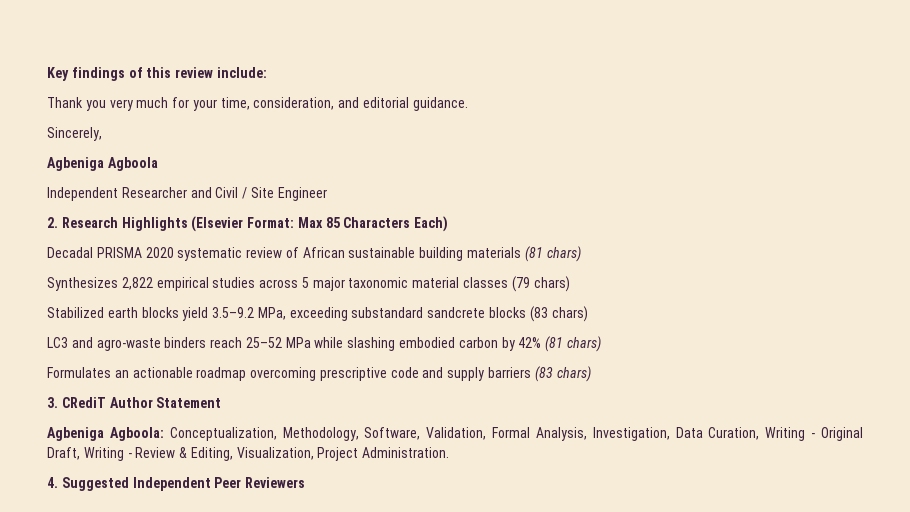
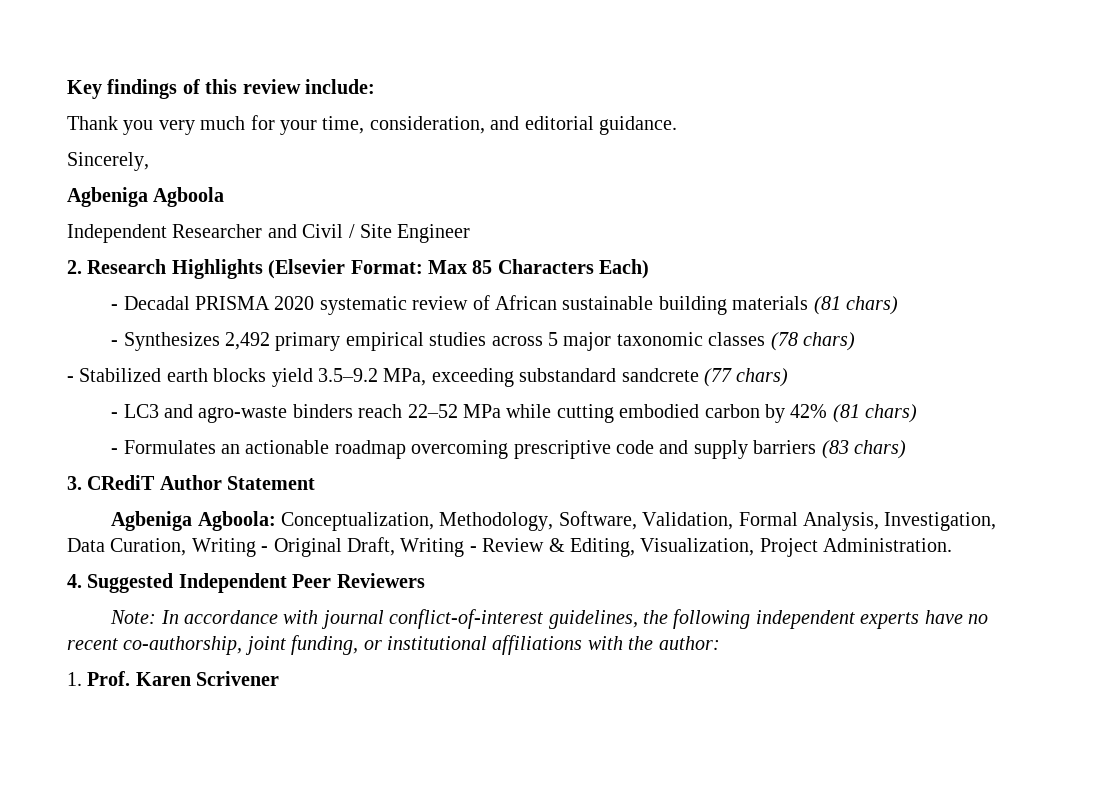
- Decadal PRISMA 2020 systematic review of African sustainable building materials (81 chars)
+ - Decadal PRISMA 2020 systematic review of African sustainable building materials (81 chars)
- Synthesizes 2,822 empirical studies across 5 major taxonomic material classes (79 chars)
- Stabilized earth blocks yield 3.5–9.2 MPa, exceeding substandard sandcrete blocks (83 chars)
- LC3 and agro-waste binders reach 25–52 MPa while slashing embodied carbon by 42% (81 chars)
+ - Synthesizes 2,492 primary empirical studies across 5 major taxonomic classes (78 chars)
+ - Stabilized earth blocks yield 3.5–9.2 MPa, exceeding substandard sandcrete (77 chars)
+ - LC3 and agro-waste binders reach 22–52 MPa while cutting embodied carbon by 42% (81 chars)
- Formulates an actionable roadmap overcoming prescriptive code and supply barriers (83 chars)
+ - Formulates an actionable roadmap overcoming prescriptive code and supply barriers (83 chars)
+ Note: In accordance with journal conflict-of-interest guidelines, the following independent experts have no recent co-authorship, joint funding, or institutional affiliations with the author:
+ 1. Prof. Karen Scrivener

